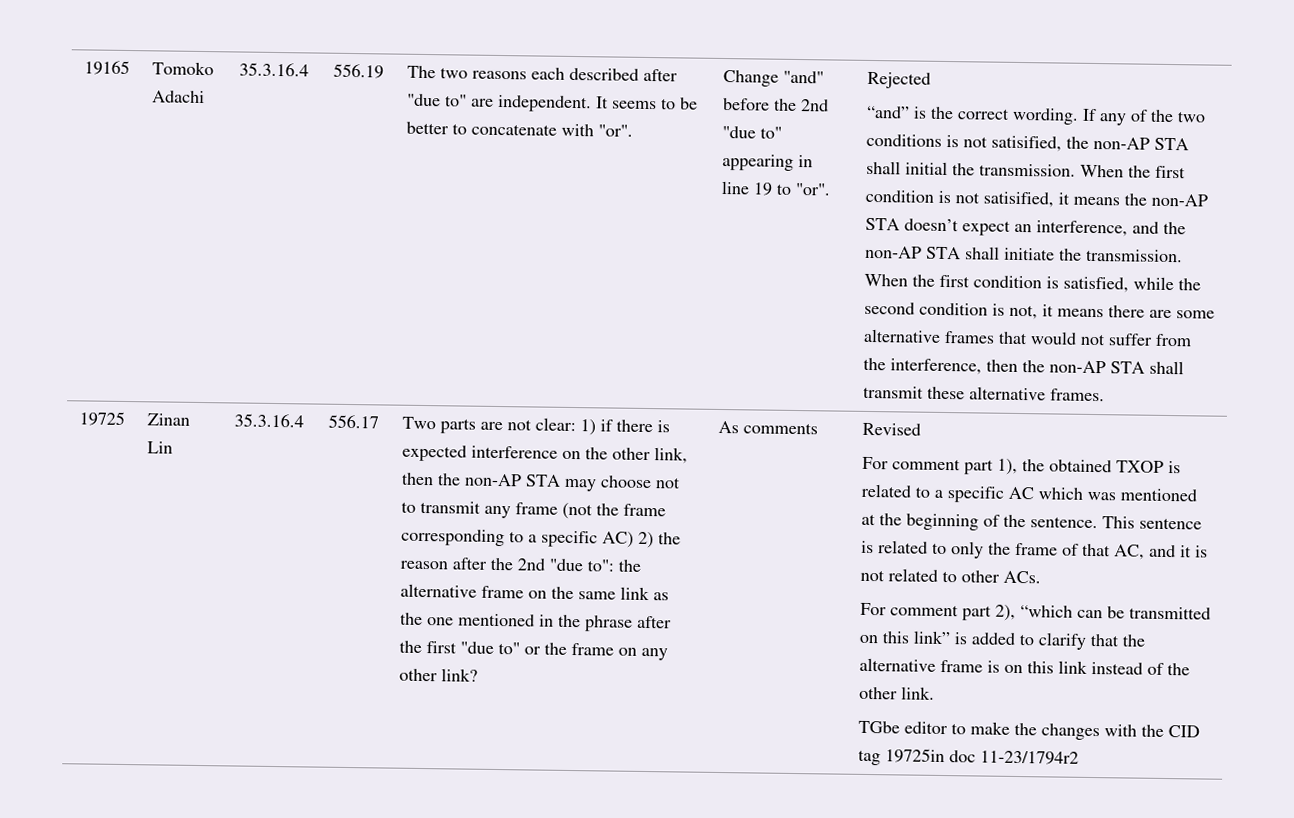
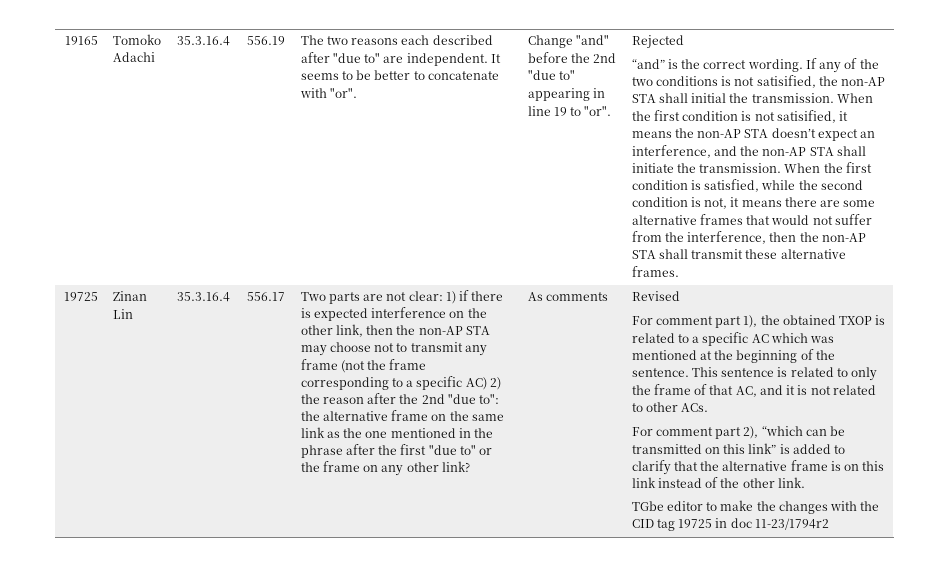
- TGbe editor to make the changes with the CID tag 19725in doc 11-23/1794r2
+ TGbe editor to make the changes with the CID tag 19725 in doc 11-23/1794r2

